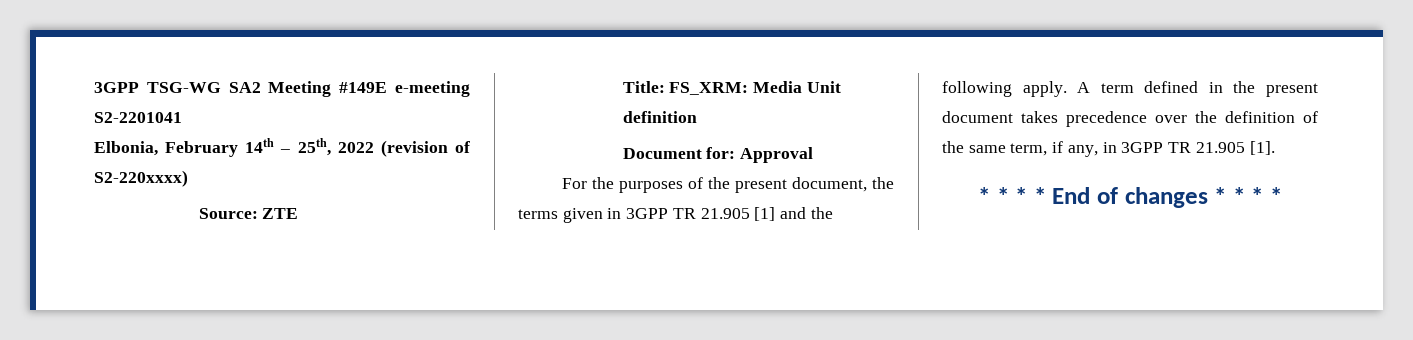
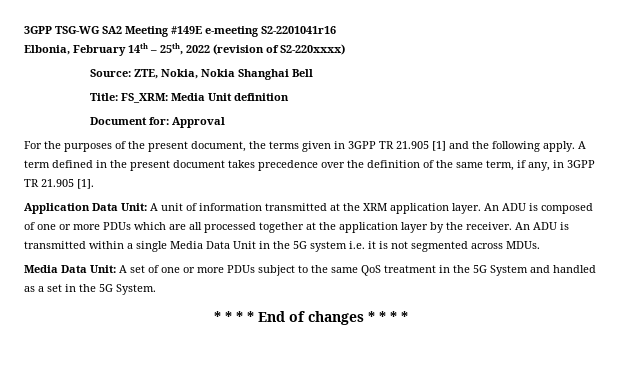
- 3GPP TSG-WG SA2 Meeting #149E e-meeting S2-2201041
+ 3GPP TSG-WG SA2 Meeting #149E e-meeting S2-2201041r16
- Source: ZTE
+ Source: ZTE, Nokia, Nokia Shanghai Bell
+ Application Data Unit: A unit of information transmitted at the XRM application layer. An ADU is composed of one or more PDUs which are all processed together at the application layer by the receiver. An ADU is transmitted within a single Media Data Unit in the 5G system i.e. it is not segmented across MDUs.
+ Media Data Unit: A set of one or more PDUs subject to the same QoS treatment in the 5G System and handled as a set in the 5G System.

